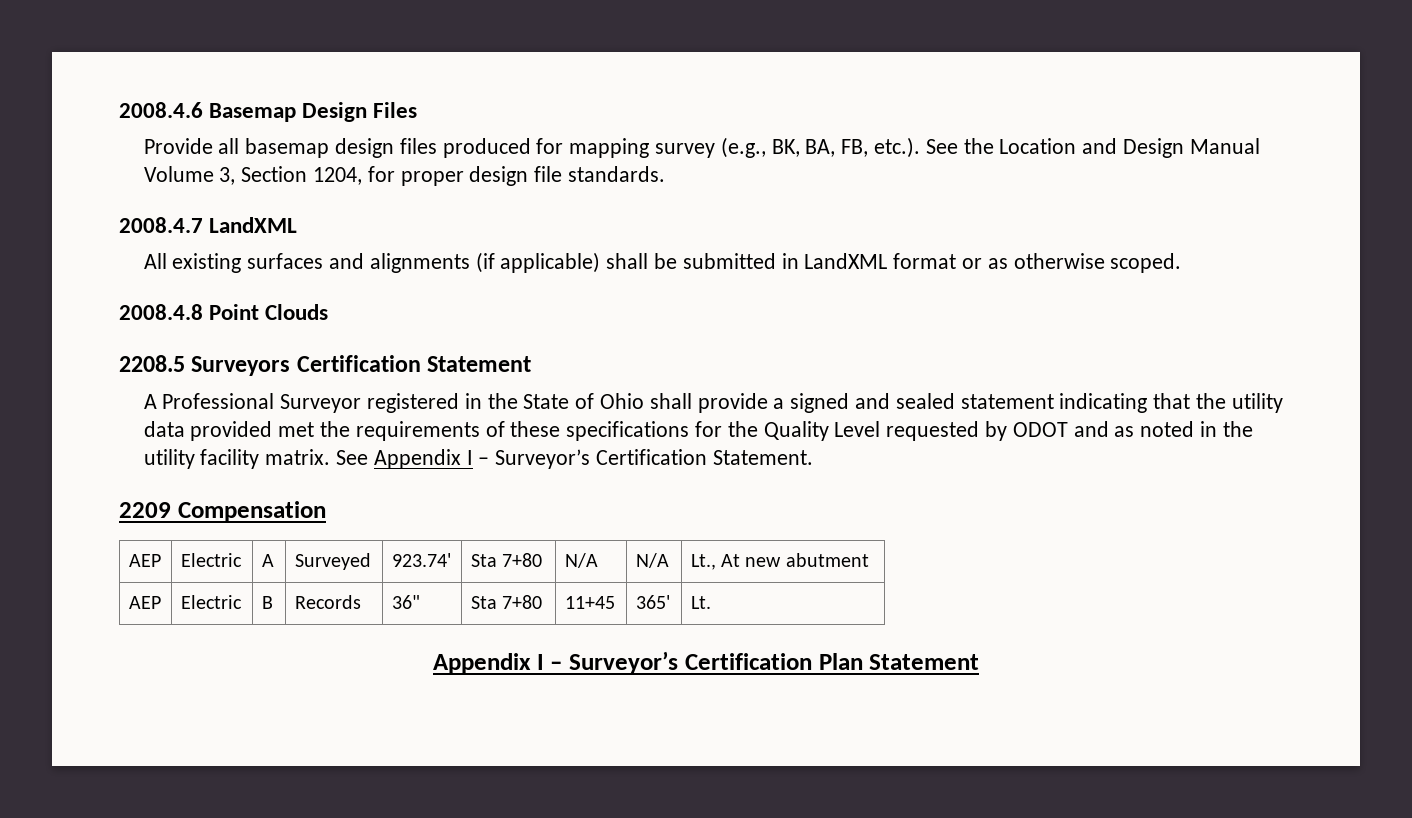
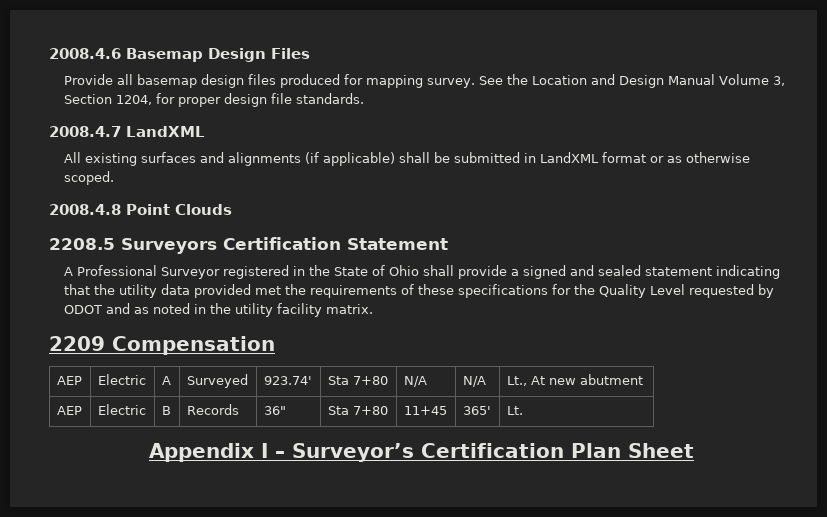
- Provide all basemap design files produced for mapping survey (e.g., BK, BA, FB, etc.). See the Location and Design Manual Volume 3, Section 1204, for proper design file standards.
+ Provide all basemap design files produced for mapping survey. See the Location and Design Manual Volume 3, Section 1204, for proper design file standards.
- See Appendix I – Surveyor’s Certification Statement.
- Appendix I – Surveyor’s Certification Plan Statement
+ Appendix I – Surveyor’s Certification Plan Sheet

